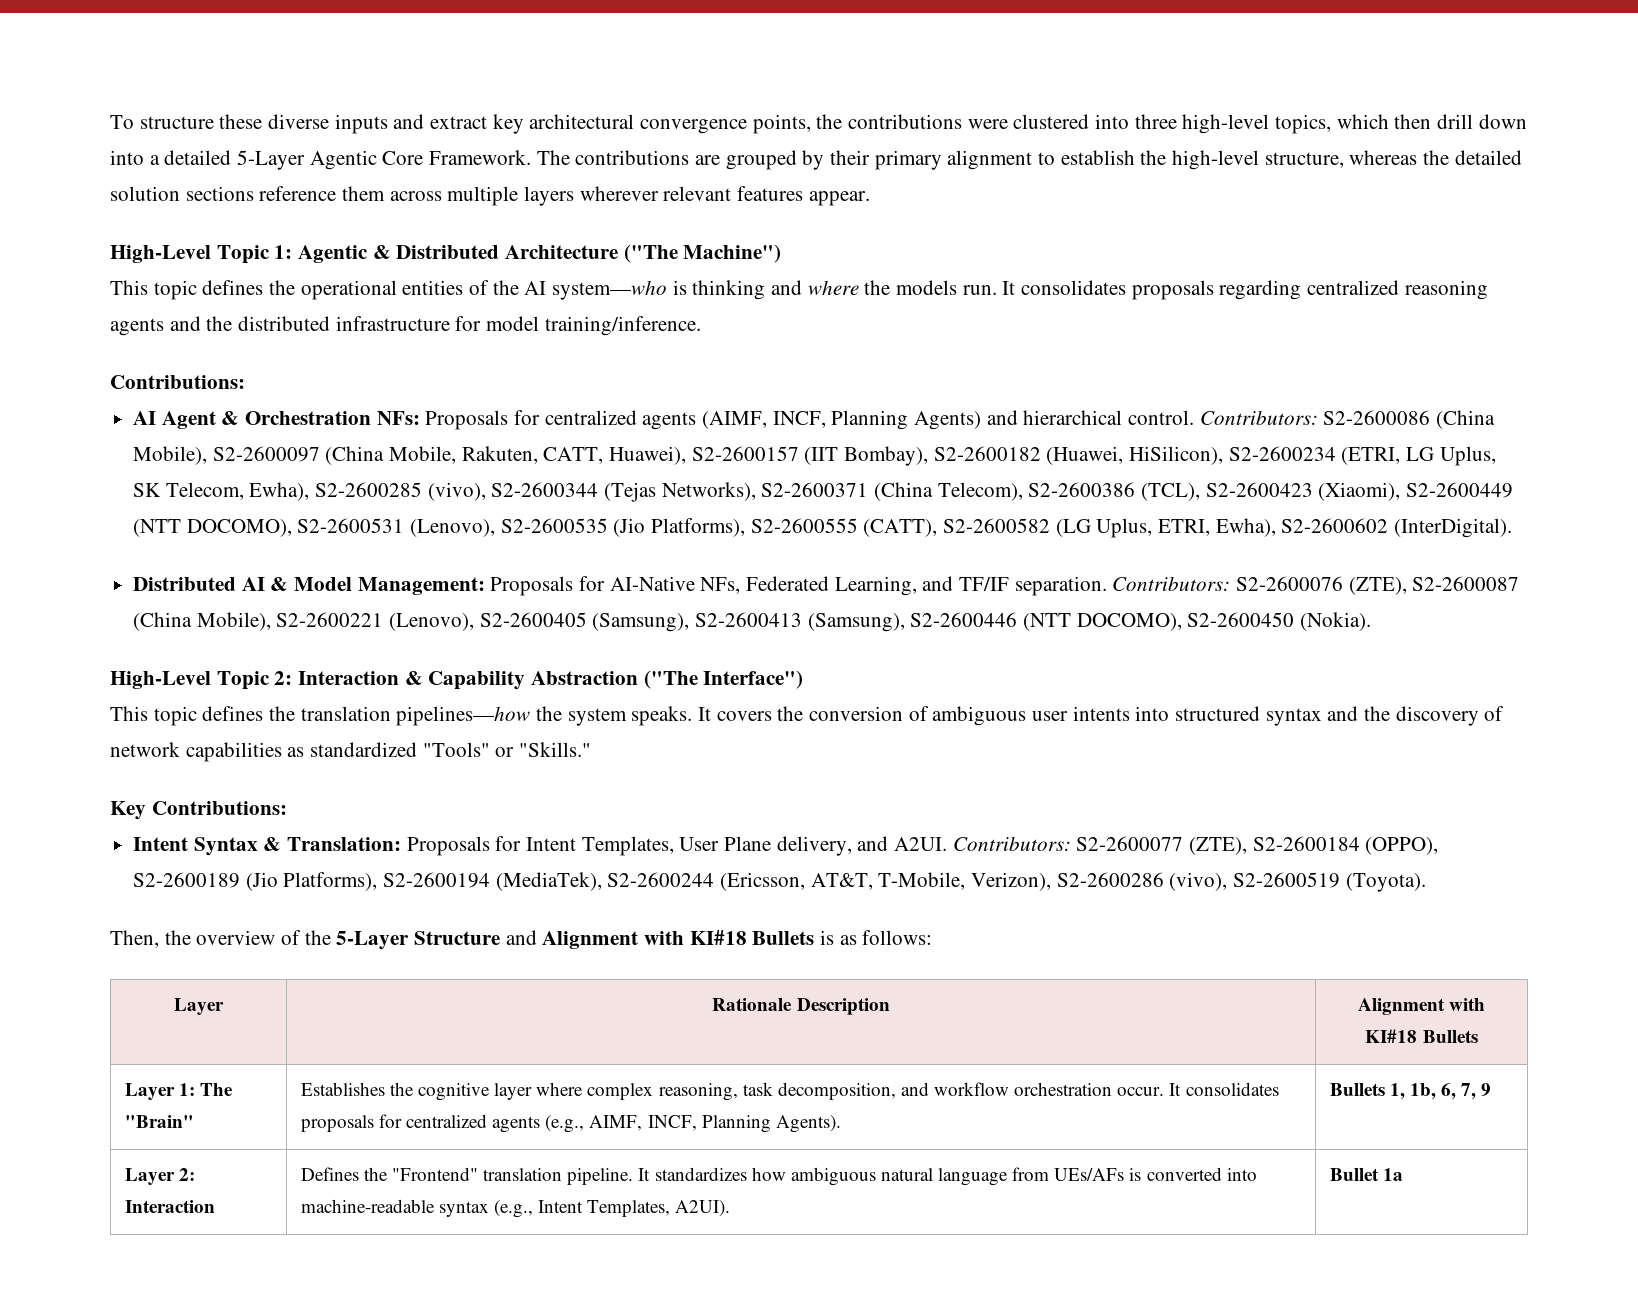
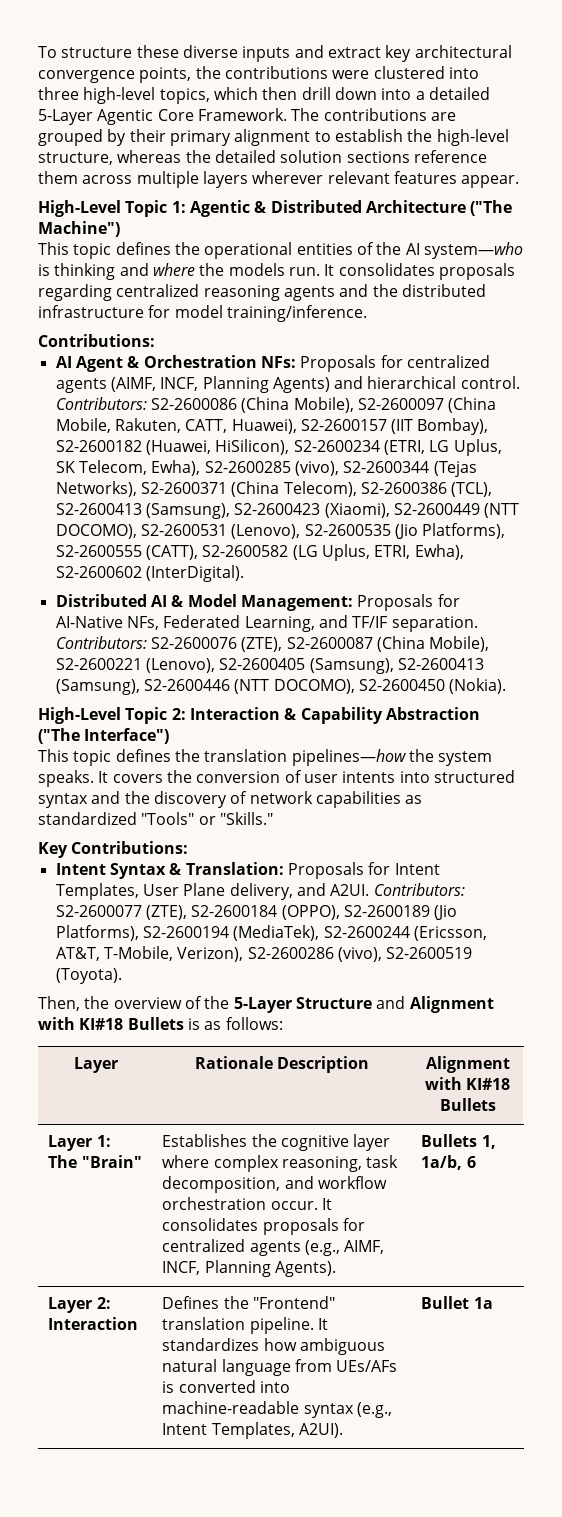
- Contributors: S2-2600086 (China Mobile), S2-2600097 (China Mobile, Rakuten, CATT, Huawei), S2-2600157 (IIT Bombay), S2-2600182 (Huawei, HiSilicon), S2-2600234 (ETRI, LG Uplus, SK Telecom, Ewha), S2-2600285 (vivo), S2-2600344 (Tejas Networks), S2-2600371 (China Telecom), S2-2600386 (TCL), S2-2600423 (Xiaomi), S2-2600449 (NTT DOCOMO), S2-2600531 (Lenovo), S2-2600535 (Jio Platforms), S2-2600555 (CATT), S2-2600582 (LG Uplus, ETRI, Ewha), S2-2600602 (InterDigital).
+ Contributors: S2-2600086 (China Mobile), S2-2600097 (China Mobile, Rakuten, CATT, Huawei), S2-2600157 (IIT Bombay), S2-2600182 (Huawei, HiSilicon), S2-2600234 (ETRI, LG Uplus, SK Telecom, Ewha), S2-2600285 (vivo), S2-2600344 (Tejas Networks), S2-2600371 (China Telecom), S2-2600386 (TCL), S2-2600413 (Samsung), S2-2600423 (Xiaomi), S2-2600449 (NTT DOCOMO), S2-2600531 (Lenovo), S2-2600535 (Jio Platforms), S2-2600555 (CATT), S2-2600582 (LG Uplus, ETRI, Ewha), S2-2600602 (InterDigital).
- It covers the conversion of ambiguous user intents into structured syntax and the discovery of network capabilities as standardized "Tools" or "Skills."
+ It covers the conversion of user intents into structured syntax and the discovery of network capabilities as standardized "Tools" or "Skills."
- Layer 1: The "Brain" | Establishes the cognitive layer where complex reasoning, task decomposition, and workflow orchestration occur. It consolidates proposals for centralized agents (e.g., AIMF, INCF, Planning Agents). | Bullets 1, 1b, 6, 7, 9
+ Layer 1: The "Brain" | Establishes the cognitive layer where complex reasoning, task decomposition, and workflow orchestration occur. It consolidates proposals for centralized agents (e.g., AIMF, INCF, Planning Agents). | Bullets 1, 1a/b, 6

